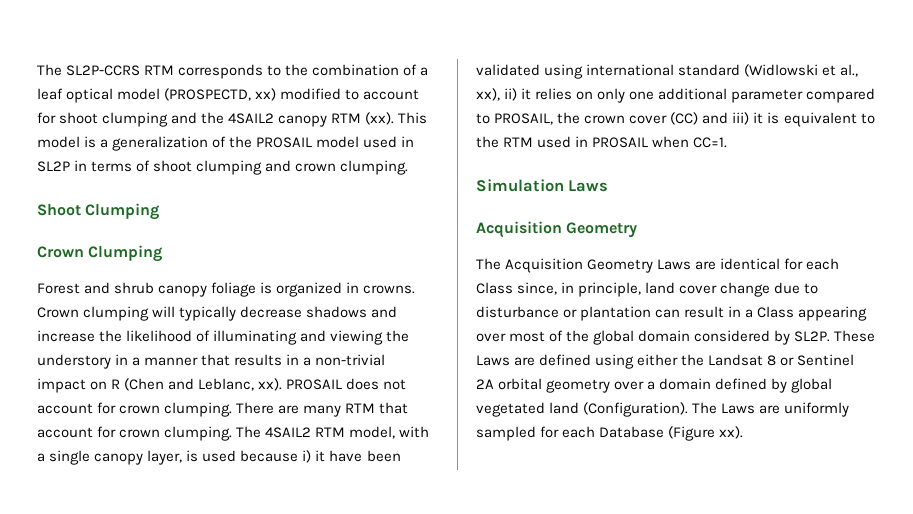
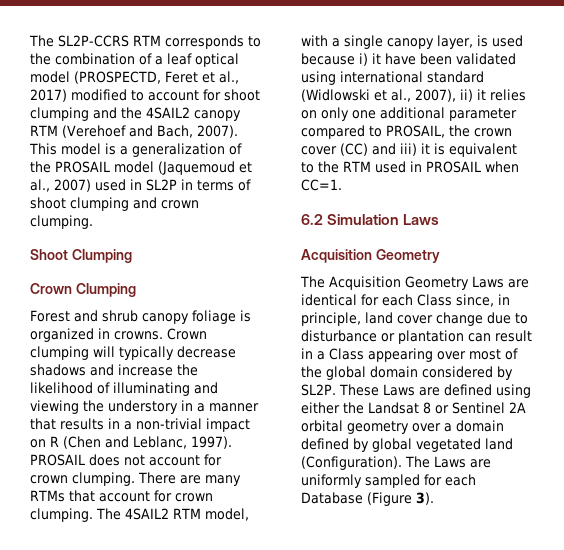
- The SL2P-CCRS RTM corresponds to the combination of a leaf optical model (PROSPECTD, xx) modified to account for shoot clumping and the 4SAIL2 canopy RTM (xx).
+ The SL2P-CCRS RTM corresponds to the combination of a leaf optical model (PROSPECTD, Feret et al., 2017) modified to account for shoot clumping and the 4SAIL2 canopy RTM (Verehoef and Bach, 2007).
- This model is a generalization of the PROSAIL model used in SL2P in terms of shoot clumping and crown clumping.
+ This model is a generalization of the PROSAIL model (Jaquemoud et al., 2007) used in SL2P in terms of shoot clumping and crown clumping.
- Crown clumping will typically decrease shadows and increase the likelihood of illuminating and viewing the understory in a manner that results in a non-trivial impact on R (Chen and Leblanc, xx).
+ Crown clumping will typically decrease shadows and increase the likelihood of illuminating and viewing the understory in a manner that results in a non-trivial impact on R (Chen and Leblanc, 1997).
- There are many RTM that account for crown clumping.
+ There are many RTMs that account for crown clumping.
- The 4SAIL2 RTM model, with a single canopy layer, is used because i) it have been validated using international standard (Widlowski et al., xx), ii) it relies on only one additional parameter compared to PROSAIL, the crown cover (CC) and iii) it is equivalent to the RTM used in PROSAIL when CC=1.
+ The 4SAIL2 RTM model, with a single canopy layer, is used because i) it have been validated using international standard (Widlowski et al., 2007), ii) it relies on only one additional parameter compared to PROSAIL, the crown cover (CC) and iii) it is equivalent to the RTM used in PROSAIL when CC=1.
- Simulation Laws
+ 6.2 Simulation Laws
- The Laws are uniformly sampled for each Database (Figure xx).
+ The Laws are uniformly sampled for each Database (Figure 3).

